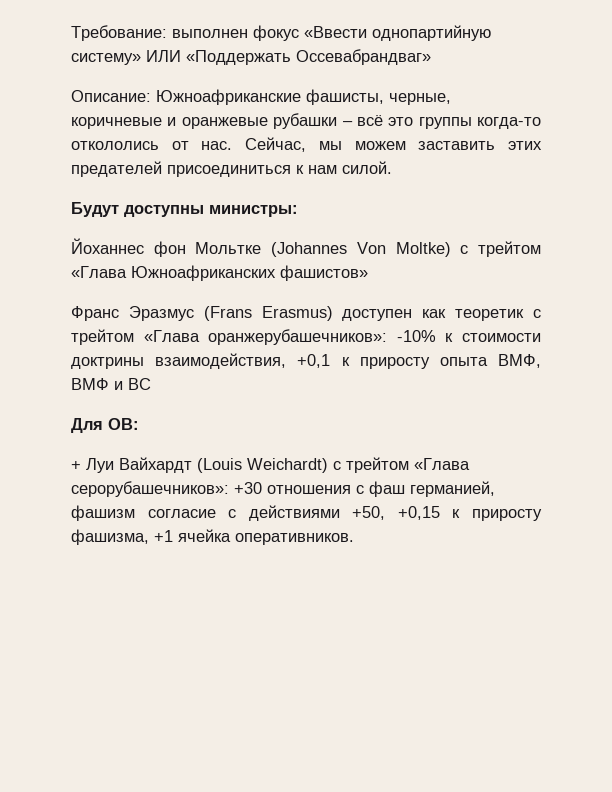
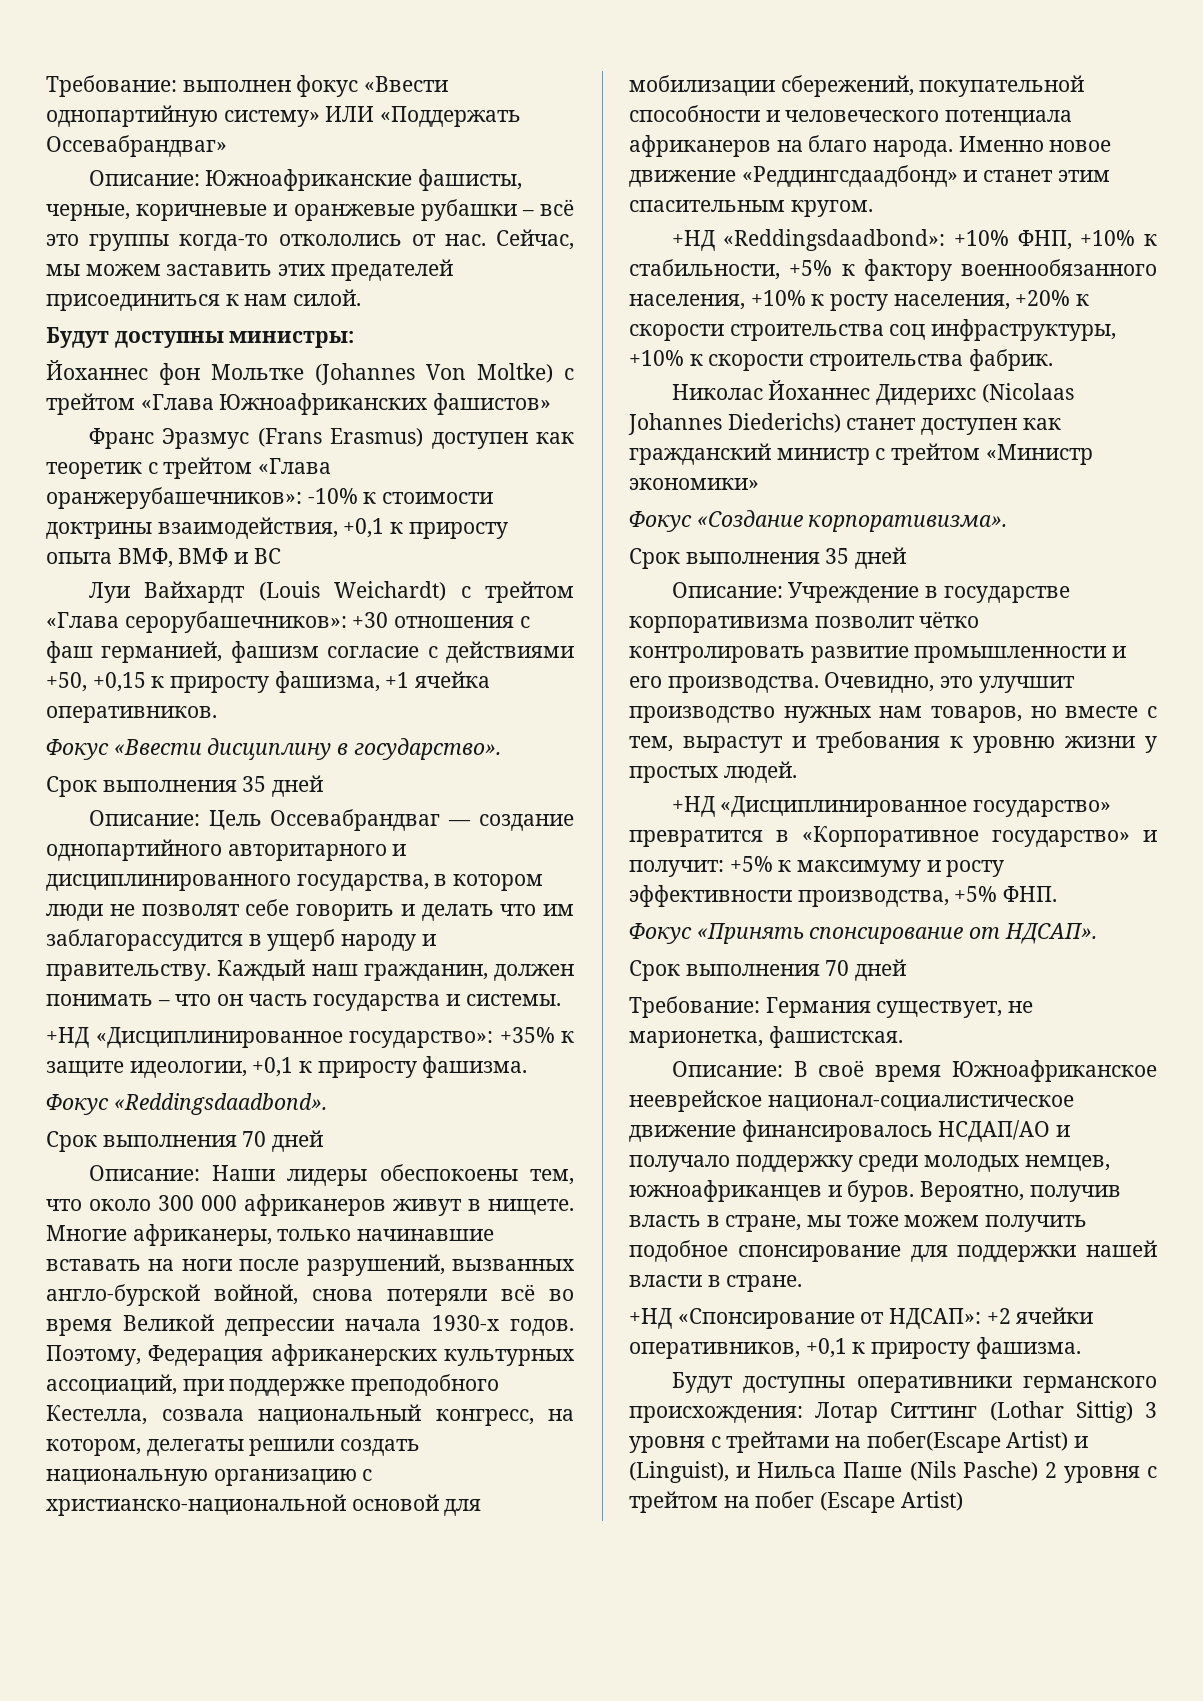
- Для ОВ:
- + Луи Вайхардт (Louis Weichardt) с трейтом «Глава серорубашечников»: +30 отношения с фаш германией, фашизм согласие с действиями +50, +0,15 к приросту фашизма, +1 ячейка оперативников.
+ Луи Вайхардт (Louis Weichardt) с трейтом «Глава серорубашечников»: +30 отношения с фаш германией, фашизм согласие с действиями +50, +0,15 к приросту фашизма, +1 ячейка оперативников.
+ Фокус «Ввести дисциплину в государство».
+ Срок выполнения 35 дней
+ Описание: Цель Оссевабрандваг — создание однопартийного авторитарного и дисциплинированного государства, в котором люди не позволят себе говорить и делать что им заблагорассудится в ущерб народу и правительству. Каждый наш гражданин, должен понимать – что он часть государства и системы.
+ +НД «Дисциплинированное государство»: +35% к защите идеологии, +0,1 к приросту фашизма.
+ Фокус «Reddingsdaadbond».
+ Срок выполнения 70 дней
+ Описание: Наши лидеры обеспокоены тем, что около 300 000 африканеров живут в нищете. Многие африканеры, только начинавшие вставать на ноги после разрушений, вызванных англо-бурской войной, снова потеряли всё во время Великой депрессии начала 1930-х годов. Поэтому, Федерация африканерских культурных ассоциаций, при поддержке преподобного Кестелла, созвала национальный конгресс, на котором, делегаты решили создать национальную организацию с христианско-национальной основой для мобилизации сбережений, покупательной способности и человеческого потенциала африканеров на благо народа. Именно новое движение «Реддингсдаадбонд» и станет этим спасительным кругом.
+ +НД «Reddingsdaadbond»: +10% ФНП, +10% к стабильности, +5% к фактору военнообязанного населения, +10% к росту населения, +20% к скорости строительства соц инфраструктуры, +10% к скорости строительства фабрик.
+ Николас Йоханнес Дидерихс (Nicolaas Johannes Diederichs) станет доступен как гражданский министр с трейтом «Министр экономики»
+ Фокус «Создание корпоративизма».
+ Срок выполнения 35 дней
+ Описание: Учреждение в государстве корпоративизма позволит чётко контролировать развитие промышленности и его производства. Очевидно, это улучшит производство нужных нам товаров, но вместе с тем, вырастут и требования к уровню жизни у простых людей.
+ +НД «Дисциплинированное государство» превратится в «Корпоративное государство» и получит: +5% к максимуму и росту эффективности производства, +5% ФНП.
+ Фокус «Принять спонсирование от НДСАП».
+ Срок выполнения 70 дней
+ Требование: Германия существует, не марионетка, фашистская.
+ Описание: В своё время Южноафриканское нееврейское национал-социалистическое движение финансировалось НСДАП/АО и получало поддержку среди молодых немцев, южноафриканцев и буров. Вероятно, получив власть в стране, мы тоже можем получить подобное спонсирование для поддержки нашей власти в стране.
+ +НД «Спонсирование от НДСАП»: +2 ячейки оперативников, +0,1 к приросту фашизма.
+ Будут доступны оперативники германского происхождения: Лотар Ситтинг (Lothar Sittig) 3 уровня с трейтами на побег(Escape Artist) и (Linguist), и Нильса Паше (Nils Pasche) 2 уровня с трейтом на побег (Escape Artist)

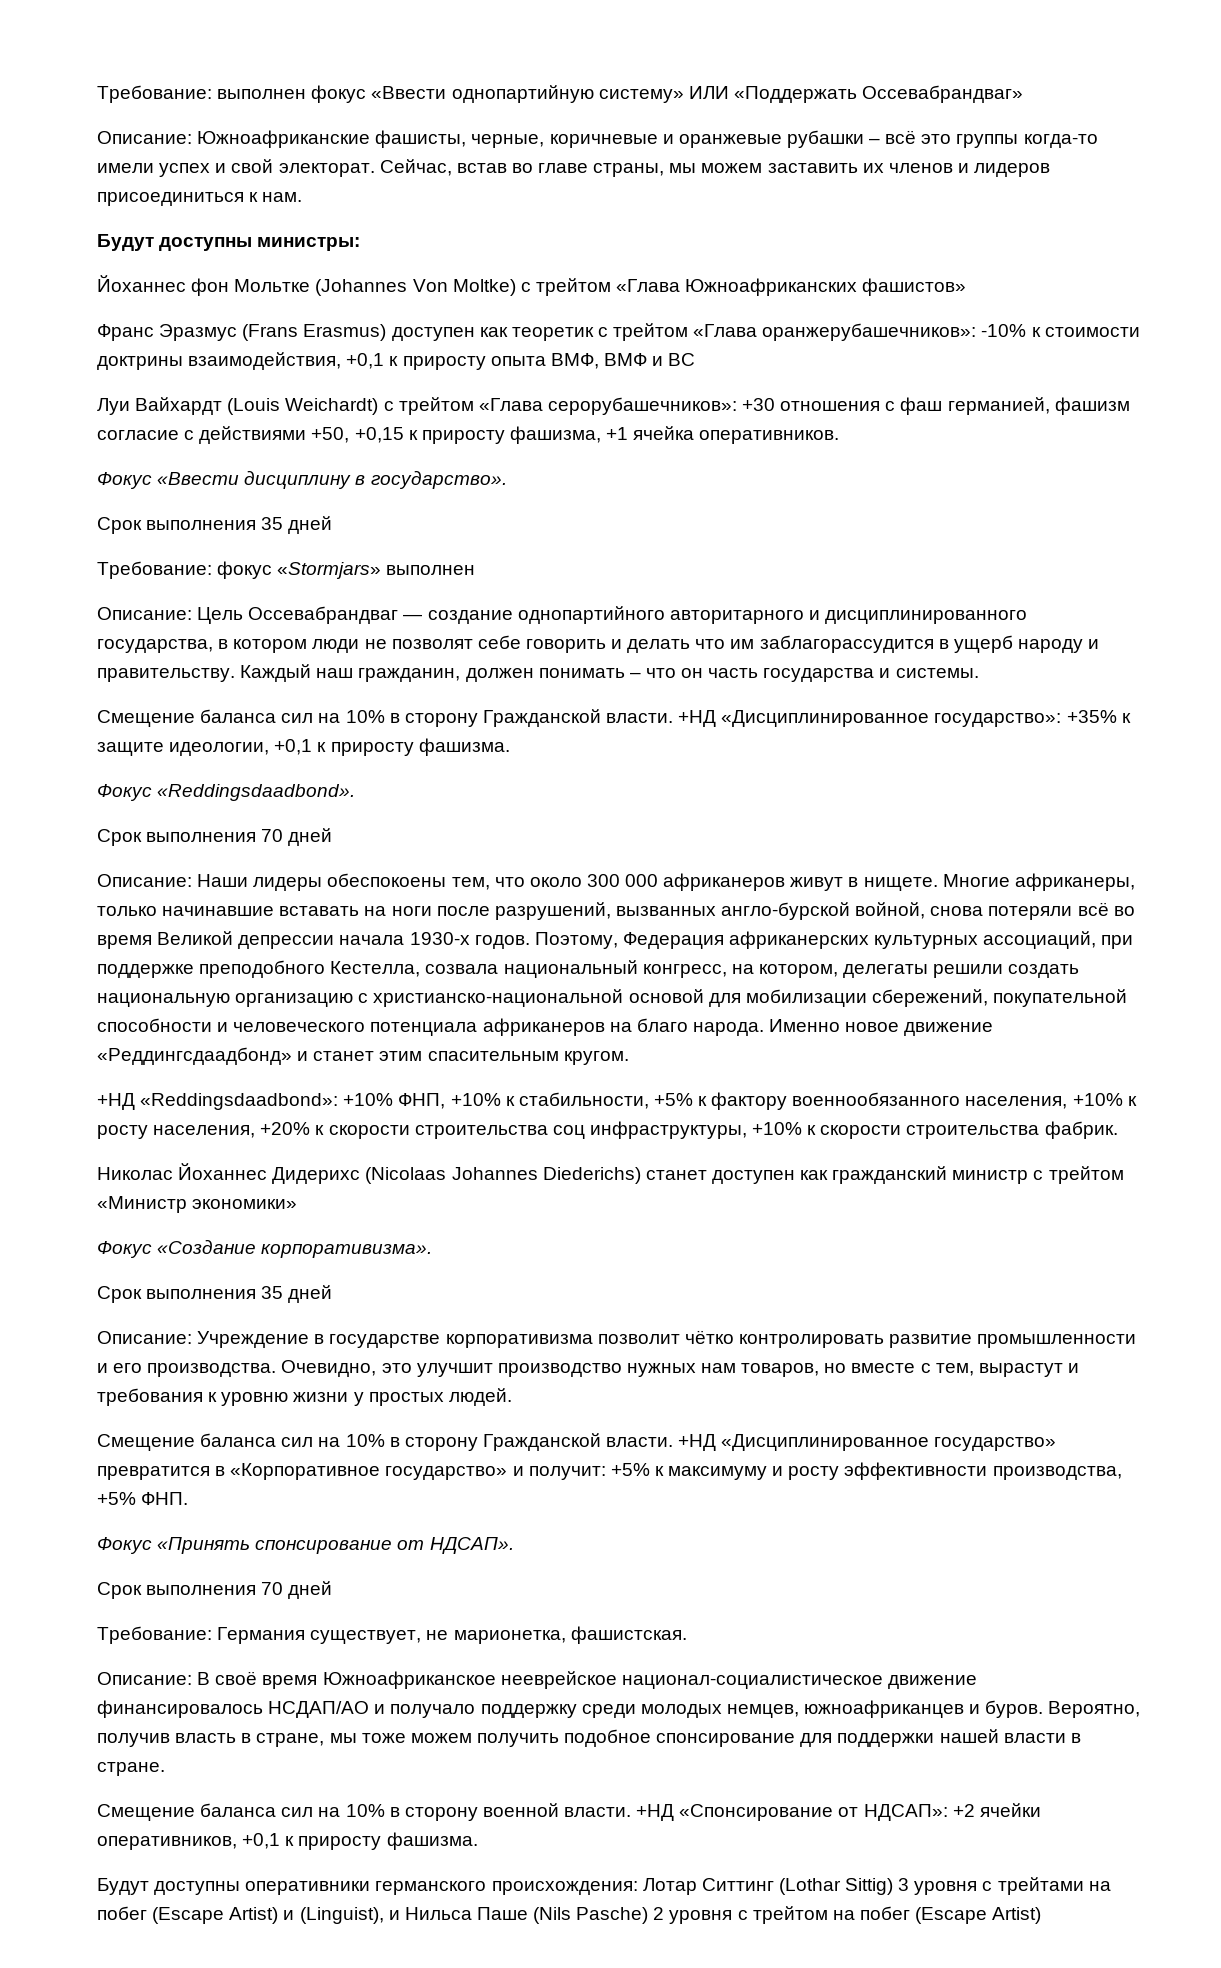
- Описание: Южноафриканские фашисты, черные, коричневые и оранжевые рубашки – всё это группы когда-то откололись от нас. Сейчас, мы можем заставить этих предателей присоединиться к нам силой.
+ Описание: Южноафриканские фашисты, черные, коричневые и оранжевые рубашки – всё это группы когда-то имели успех и свой электорат. Сейчас, встав во главе страны, мы можем заставить их членов и лидеров присоединиться к нам.
+ Требование: фокус «Stormjars» выполнен
  Каждый наш гражданин, должен понимать – что он часть государства и системы.
- +НД «Дисциплинированное государство»: +35% к защите идеологии, +0,1 к приросту фашизма.
+ Смещение баланса сил на 10% в сторону Гражданской власти. +НД «Дисциплинированное государство»: +35% к защите идеологии, +0,1 к приросту фашизма.
  Очевидно, это улучшит производство нужных нам товаров, но вместе с тем, вырастут и требования к уровню жизни у простых людей.
- +НД «Дисциплинированное государство» превратится в «Корпоративное государство» и получит: +5% к максимуму и росту эффективности производства, +5% ФНП.
+ Смещение баланса сил на 10% в сторону Гражданской власти. +НД «Дисциплинированное государство» превратится в «Корпоративное государство» и получит: +5% к максимуму и росту эффективности производства, +5% ФНП.
+ Смещение баланса сил на 10% в сторону военной власти.
- Будут доступны оперативники германского происхождения: Лотар Ситтинг (Lothar Sittig) 3 уровня с трейтами на побег(Escape Artist) и (Linguist), и Нильса Паше (Nils Pasche) 2 уровня с трейтом на побег (Escape Artist)
+ Будут доступны оперативники германского происхождения: Лотар Ситтинг (Lothar Sittig) 3 уровня с трейтами на побег (Escape Artist) и (Linguist), и Нильса Паше (Nils Pasche) 2 уровня с трейтом на побег (Escape Artist)

